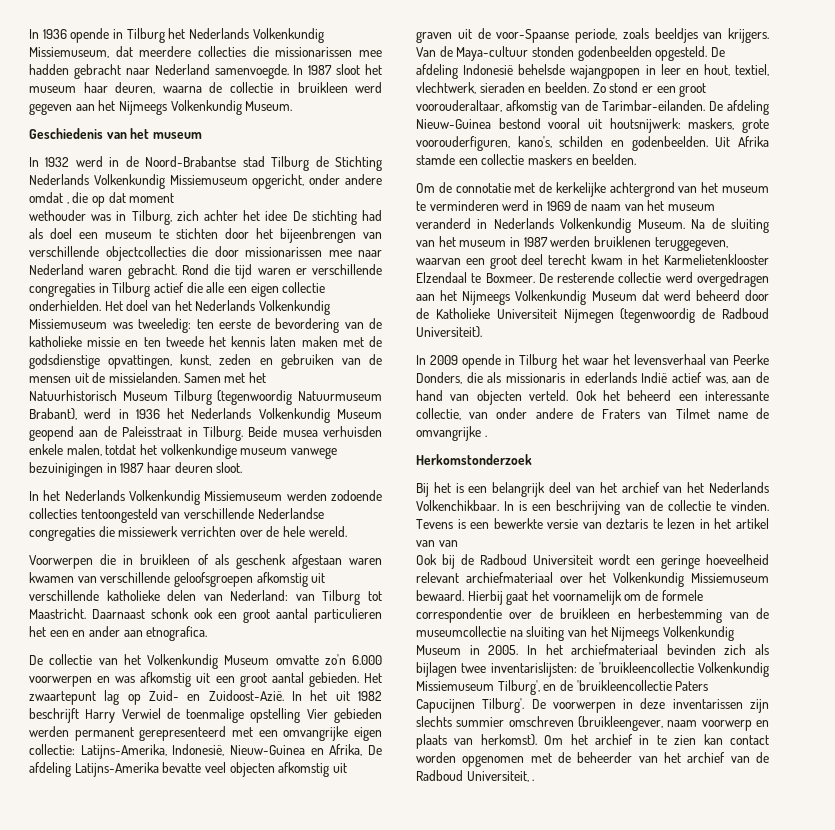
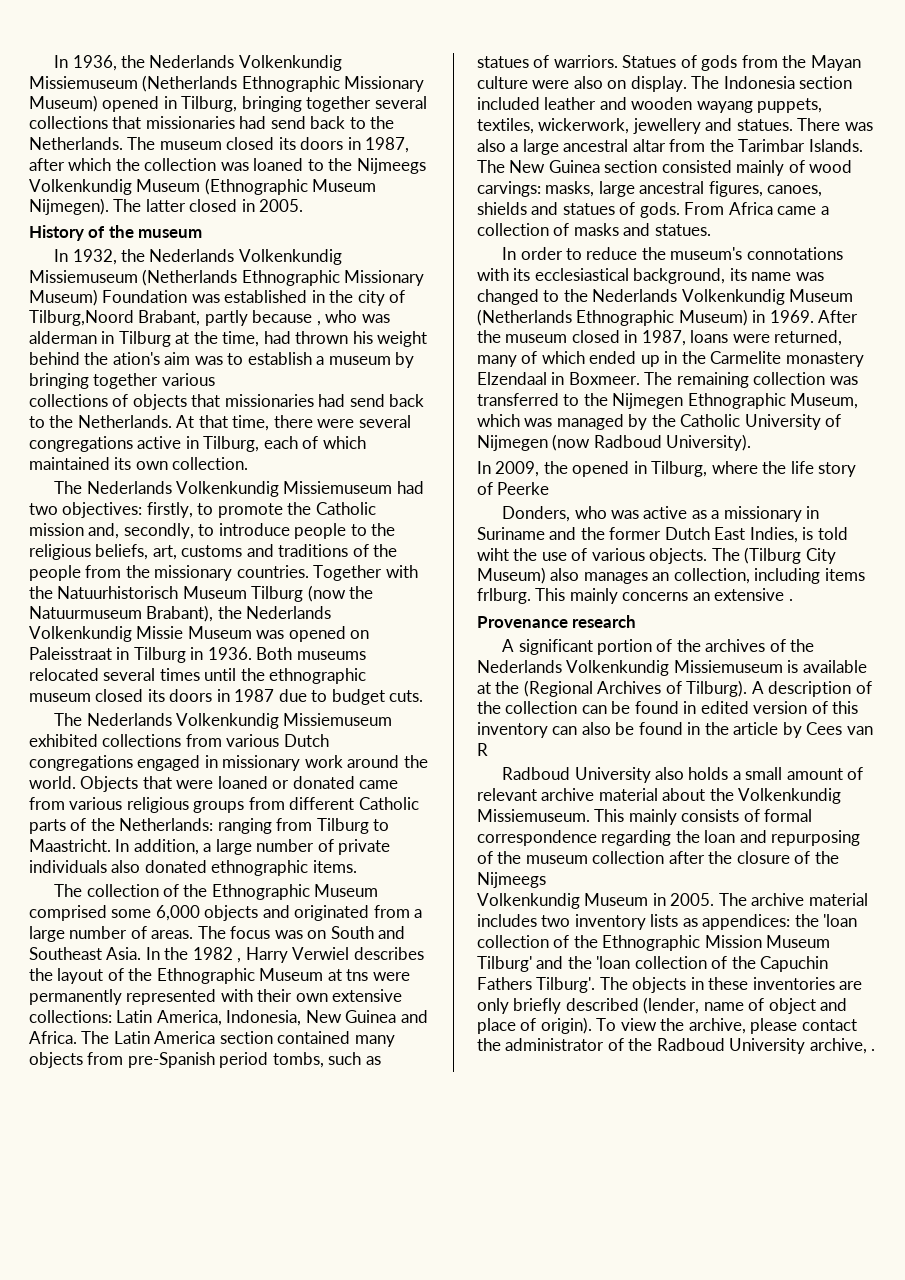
- In 1936 opende in Tilburg het Nederlands Volkenkundig Missiemuseum, dat meerdere collecties die missionarissen mee hadden gebracht naar Nederland samenvoegde. In 1987 sloot het museum haar deuren, waarna de collectie in bruikleen werd gegeven aan het Nijmeegs Volkenkundig Museum.
- Geschiedenis van het museum
- In 1932 werd in de Noord-Brabantse stad Tilburg de Stichting Nederlands Volkenkundig Missiemuseum opgericht, onder andere omdat , die op dat moment
- wethouder was in Tilburg, zich achter het idee De stichting had als doel een museum te stichten door het bijeenbrengen van verschillende objectcollecties die door missionarissen mee naar Nederland waren gebracht. Rond die tijd waren er verschillende congregaties in Tilburg actief die alle een eigen collectie onderhielden. Het doel van het Nederlands Volkenkundig Missiemuseum was tweeledig: ten eerste de bevordering van de katholieke missie en ten tweede het kennis laten maken met de godsdienstige opvattingen, kunst, zeden en gebruiken van de mensen uit de missielanden. Samen met het
- Natuurhistorisch Museum Tilburg (tegenwoordig Natuurmuseum Brabant), werd in 1936 het Nederlands Volkenkundig Museum geopend aan de Paleisstraat in Tilburg. Beide musea verhuisden enkele malen, totdat het volkenkundige museum vanwege bezuinigingen in 1987 haar deuren sloot.
- In het Nederlands Volkenkundig Missiemuseum werden zodoende collecties tentoongesteld van verschillende Nederlandse congregaties die missiewerk verrichten over de hele wereld.
- Voorwerpen die in bruikleen of als geschenk afgestaan waren kwamen van verschillende geloofsgroepen afkomstig uit verschillende katholieke delen van Nederland: van Tilburg tot Maastricht. Daarnaast schonk ook een groot aantal particulieren het een en ander aan etnografica.
- De collectie van het Volkenkundig Museum omvatte zo'n 6.000 voorwerpen en was afkomstig uit een groot aantal gebieden. Het zwaartepunt lag op Zuid- en Zuidoost-Azië. In het uit 1982 beschrijft Harry Verwiel de toenmalige opstelling Vier gebieden werden permanent gerepresenteerd met een omvangrijke eigen collectie: Latijns-Amerika, Indonesië, Nieuw-Guinea en Afrika, De afdeling Latijns-Amerika bevatte veel objecten afkomstig uit graven uit de voor-Spaanse periode, zoals beeldjes van krijgers. Van de Maya-cultuur stonden godenbeelden opgesteld. De afdeling Indonesië behelsde wajangpopen in leer en hout, textiel, vlechtwerk, sieraden en beelden. Zo stond er een groot voorouderaltaar, afkomstig van de Tarimbar-eilanden. De afdeling Nieuw-Guinea bestond vooral uit houtsnijwerk: maskers, grote voorouderfiguren, kano's, schilden en godenbeelden. Uit Afrika stamde een collectie maskers en beelden.
- Om de connotatie met de kerkelijke achtergrond van het museum te verminderen werd in 1969 de naam van het museum veranderd in Nederlands Volkenkundig Museum. Na de sluiting van het museum in 1987 werden bruiklenen teruggegeven, waarvan een groot deel terecht kwam in het Karmelietenklooster Elzendaal te Boxmeer. De resterende collectie werd overgedragen aan het Nijmeegs Volkenkundig Museum dat werd beheerd door de Katholieke Universiteit Nijmegen (tegenwoordig de Radboud Universiteit).
- In 2009 opende in Tilburg het waar het levensverhaal van Peerke Donders, die als missionaris in ederlands Indië actief was, aan de hand van objecten verteld. Ook het beheerd een interessante collectie, van onder andere de Fraters van Tilmet name de omvangrijke .
- Herkomstonderzoek
- Bij het is een belangrijk deel van het archief van het Nederlands Volkenchikbaar. In is een beschrijving van de collectie te vinden. Tevens is een bewerkte versie van deztaris te lezen in het artikel van van
- Ook bij de Radboud Universiteit wordt een geringe hoeveelheid relevant archiefmateriaal over het Volkenkundig Missiemuseum bewaard. Hierbij gaat het voornamelijk om de formele correspondentie over de bruikleen en herbestemming van de museumcollectie na sluiting van het Nijmeegs Volkenkundig Museum in 2005. In het archiefmateriaal bevinden zich als bijlagen twee inventarislijsten: de 'bruikleencollectie Volkenkundig Missiemuseum Tilburg', en de 'bruikleencollectie Paters Capucijnen Tilburg'. De voorwerpen in deze inventarissen zijn slechts summier omschreven (bruikleengever, naam voorwerp en plaats van herkomst). Om het archief in te zien kan contact worden opgenomen met de beheerder van het archief van de Radboud Universiteit, .
+ In 1936, the Nederlands Volkenkundig Missiemuseum (Netherlands Ethnographic Missionary Museum) opened in Tilburg, bringing together several collections that missionaries had send back to the Netherlands. The museum closed its doors in 1987, after which the collection was loaned to the Nijmeegs Volkenkundig Museum (Ethnographic Museum Nijmegen). The latter closed in 2005.
+ History of the museum
+ In 1932, the Nederlands Volkenkundig Missiemuseum (Netherlands Ethnographic Missionary Museum) Foundation was established in the city of Tilburg,Noord Brabant, partly because , who was alderman in Tilburg at the time, had thrown his weight behind the ation's aim was to establish a museum by bringing together various
+ collections of objects that missionaries had send back to the Netherlands. At that time, there were several congregations active in Tilburg, each of which maintained its own collection.
+ The Nederlands Volkenkundig Missiemuseum had two objectives: firstly, to promote the Catholic mission and, secondly, to introduce people to the religious beliefs, art, customs and traditions of the people from the missionary countries. Together with the Natuurhistorisch Museum Tilburg (now the Natuurmuseum Brabant), the Nederlands Volkenkundig Missie Museum was opened on Paleisstraat in Tilburg in 1936. Both museums relocated several times until the ethnographic museum closed its doors in 1987 due to budget cuts.
+ The Nederlands Volkenkundig Missiemuseum exhibited collections from various Dutch congregations engaged in missionary work around the world. Objects that were loaned or donated came from various religious groups from different Catholic parts of the Netherlands: ranging from Tilburg to Maastricht. In addition, a large number of private individuals also donated ethnographic items.
+ The collection of the Ethnographic Museum comprised some 6,000 objects and originated from a large number of areas. The focus was on South and Southeast Asia. In the 1982 , Harry Verwiel describes the layout of the Ethnographic Museum at tns were permanently represented with their own extensive collections: Latin America, Indonesia, New Guinea and Africa. The Latin America section contained many objects from pre-Spanish period tombs, such as statues of warriors. Statues of gods from the Mayan culture were also on display. The Indonesia section included leather and wooden wayang puppets, textiles, wickerwork, jewellery and statues. There was also a large ancestral altar from the Tarimbar Islands. The New Guinea section consisted mainly of wood carvings: masks, large ancestral figures, canoes, shields and statues of gods. From Africa came a collection of masks and statues.
+ In order to reduce the museum's connotations with its ecclesiastical background, its name was changed to the Nederlands Volkenkundig Museum (Netherlands Ethnographic Museum) in 1969. After the museum closed in 1987, loans were returned, many of which ended up in the Carmelite monastery Elzendaal in Boxmeer. The remaining collection was transferred to the Nijmegen Ethnographic Museum, which was managed by the Catholic University of Nijmegen (now Radboud University).
+ In 2009, the opened in Tilburg, where the life story of Peerke
+ Donders, who was active as a missionary in Suriname and the former Dutch East Indies, is told wiht the use of various objects. The (Tilburg City Museum) also manages an collection, including items frlburg. This mainly concerns an extensive .
+ Provenance research
+ A significant portion of the archives of the Nederlands Volkenkundig Missiemuseum is available at the (Regional Archives of Tilburg). A description of the collection can be found in edited version of this inventory can also be found in the article by Cees van R
+ Radboud University also holds a small amount of relevant archive material about the Volkenkundig Missiemuseum. This mainly consists of formal correspondence regarding the loan and repurposing of the museum collection after the closure of the Nijmeegs
+ Volkenkundig Museum in 2005. The archive material includes two inventory lists as appendices: the 'loan collection of the Ethnographic Mission Museum Tilburg' and the 'loan collection of the Capuchin Fathers Tilburg'. The objects in these inventories are only briefly described (lender, name of object and place of origin). To view the archive, please contact the administrator of the Radboud University archive, .

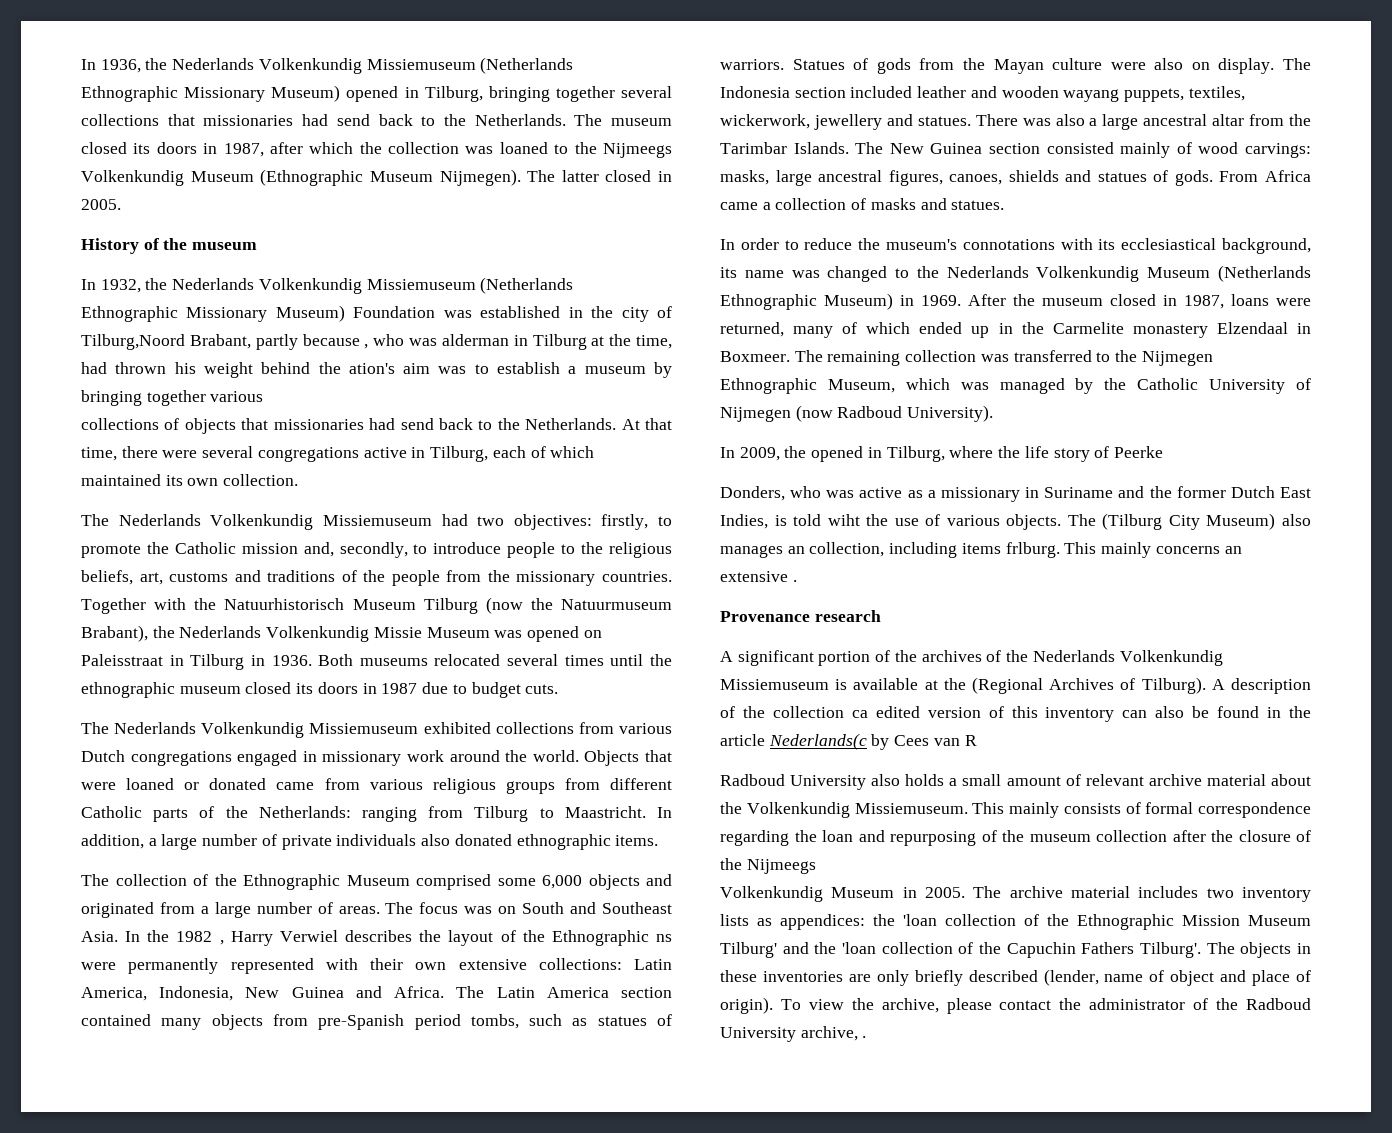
- In the 1982 , Harry Verwiel describes the layout of the Ethnographic Museum at tns were permanently represented with their own extensive collections: Latin America, Indonesia, New Guinea and Africa.
+ In the 1982 , Harry Verwiel describes the layout of the Ethnographic ns were permanently represented with their own extensive collections: Latin America, Indonesia, New Guinea and Africa.
- A description of the collection can be found in edited version of this inventory can also be found in the article by Cees van R
+ A description of the collection ca edited version of this inventory can also be found in the article Nederlands(c by Cees van R

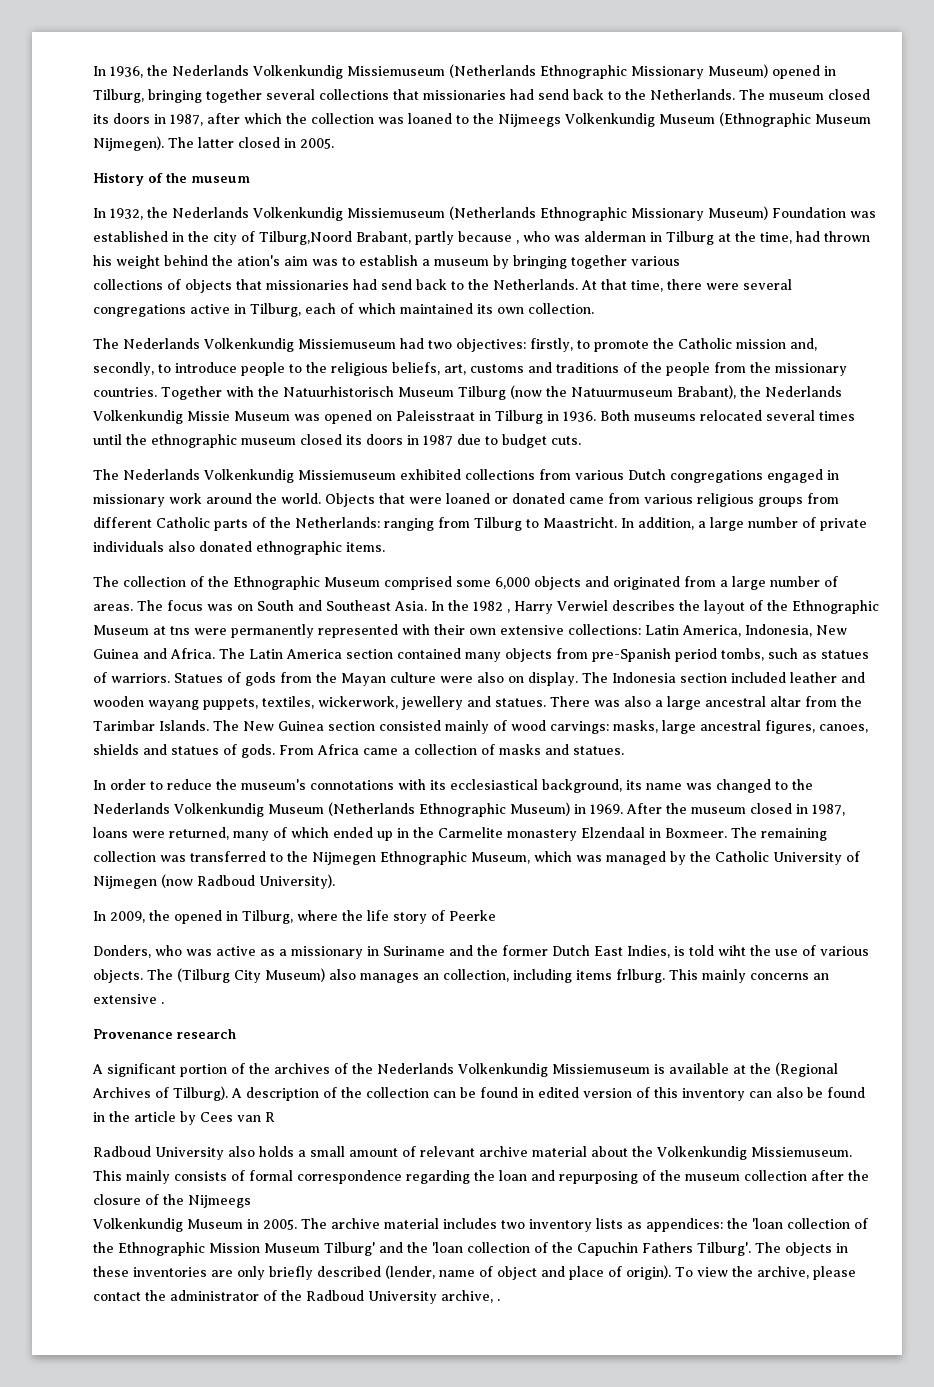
- In the 1982 , Harry Verwiel describes the layout of the Ethnographic ns were permanently represented with their own extensive collections: Latin America, Indonesia, New Guinea and Africa.
+ In the 1982 , Harry Verwiel describes the layout of the Ethnographic Museum at tns were permanently represented with their own extensive collections: Latin America, Indonesia, New Guinea and Africa.
- A description of the collection ca edited version of this inventory can also be found in the article Nederlands(c by Cees van R
+ A description of the collection can be found in edited version of this inventory can also be found in the article by Cees van R

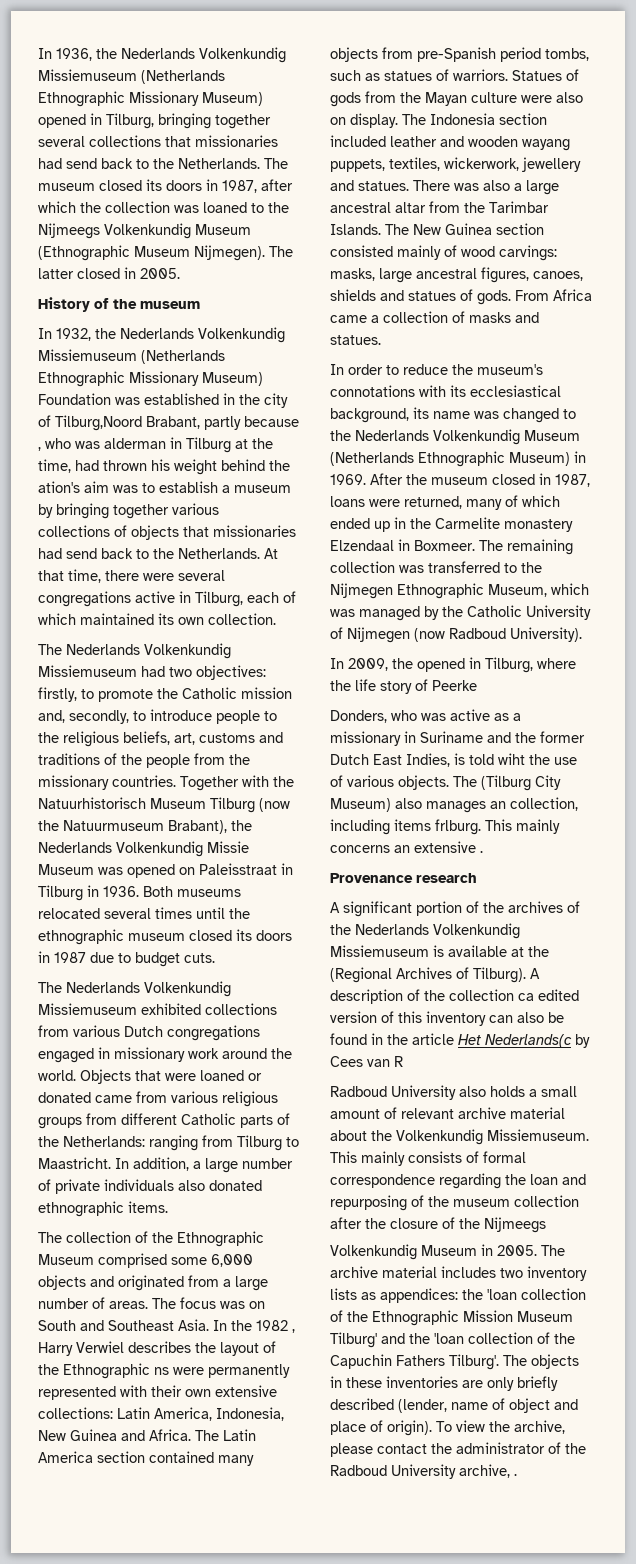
- In the 1982 , Harry Verwiel describes the layout of the Ethnographic Museum at tns were permanently represented with their own extensive collections: Latin America, Indonesia, New Guinea and Africa.
+ In the 1982 , Harry Verwiel describes the layout of the Ethnographic ns were permanently represented with their own extensive collections: Latin America, Indonesia, New Guinea and Africa.
- A description of the collection can be found in edited version of this inventory can also be found in the article by Cees van R
+ A description of the collection ca edited version of this inventory can also be found in the article Het Nederlands(c by Cees van R

